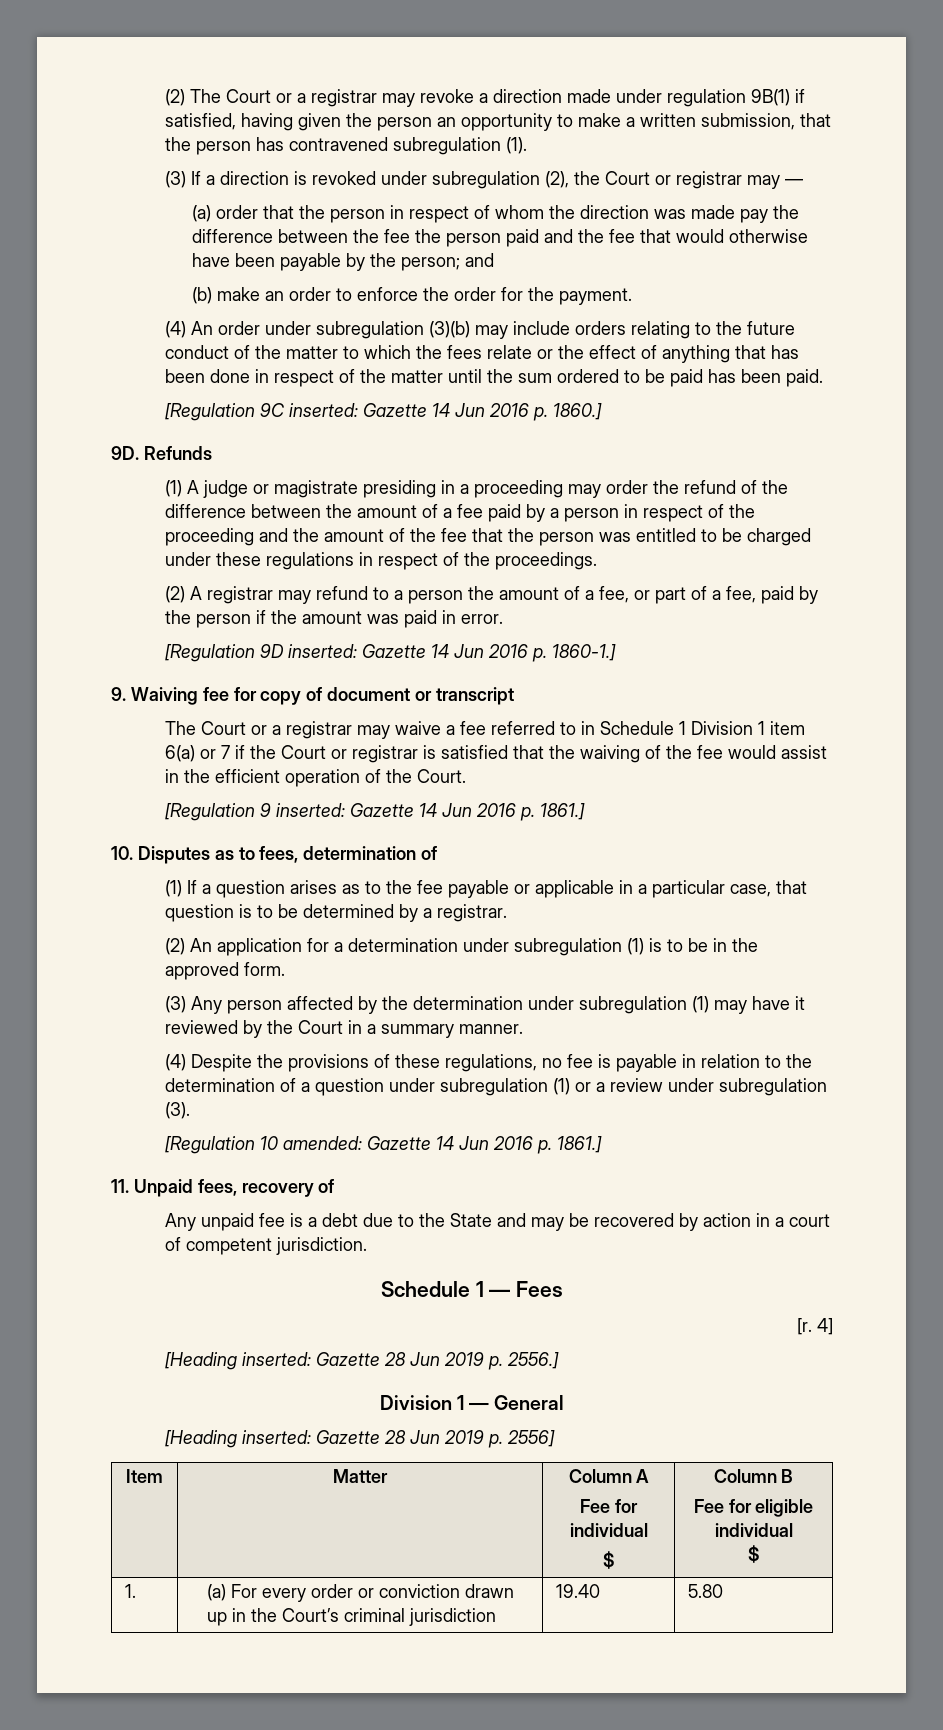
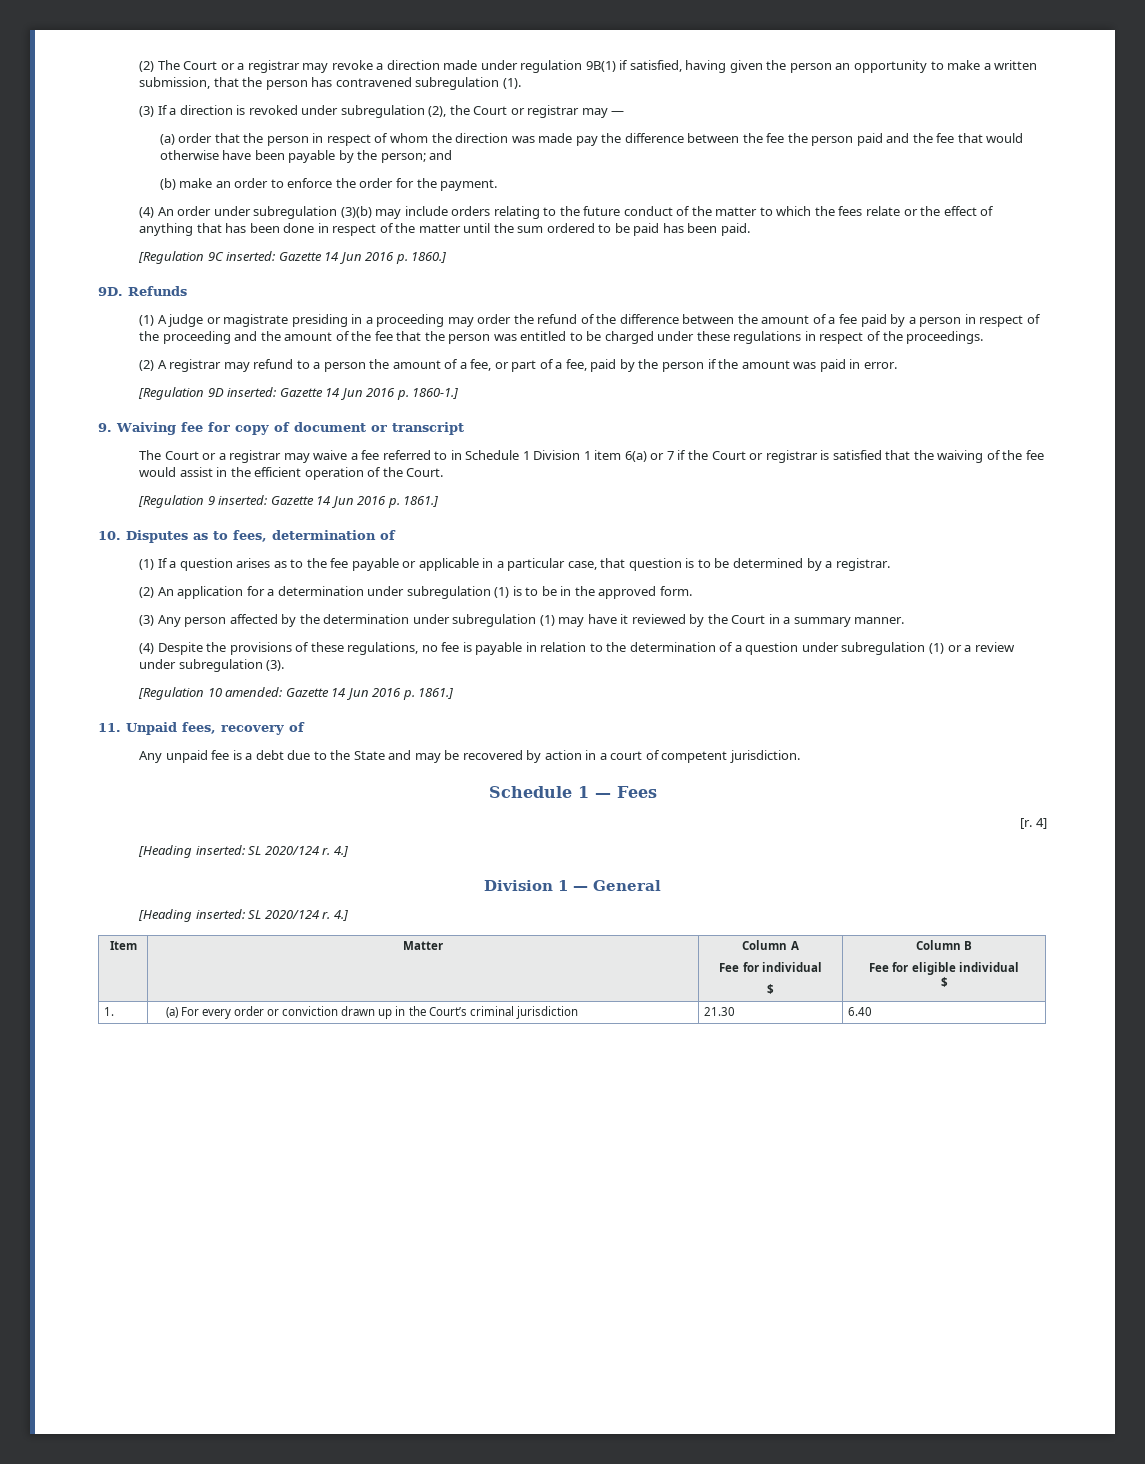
  4]
- [Heading inserted: Gazette 28 Jun 2019 p. 2556.]
+ [Heading inserted: SL 2020/124 r. 4.]
  Division 1 — General
- [Heading inserted: Gazette 28 Jun 2019 p. 2556]
+ [Heading inserted: SL 2020/124 r. 4.]
- 1. | (a) For every order or conviction drawn up in the Court’s criminal jurisdiction | 19.40 | 5.80
+ 1. | (a) For every order or conviction drawn up in the Court’s criminal jurisdiction | 21.30 | 6.40

